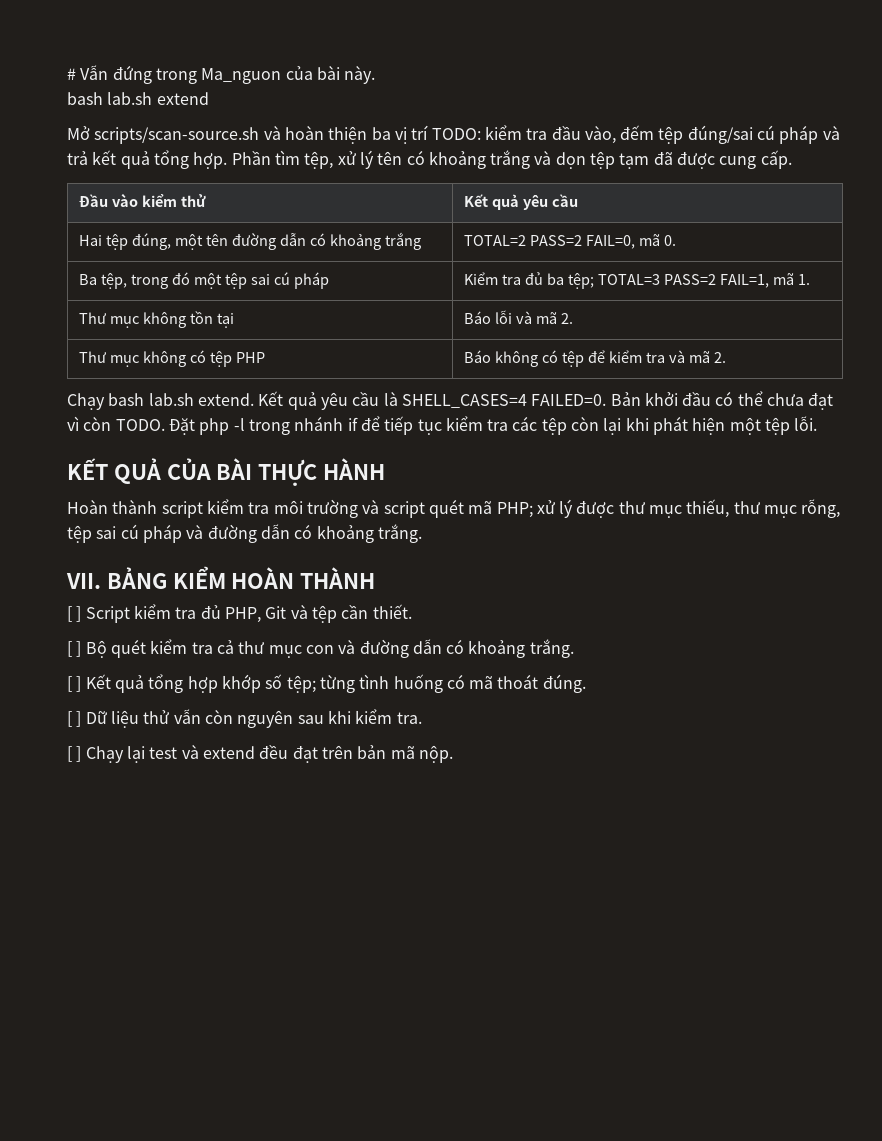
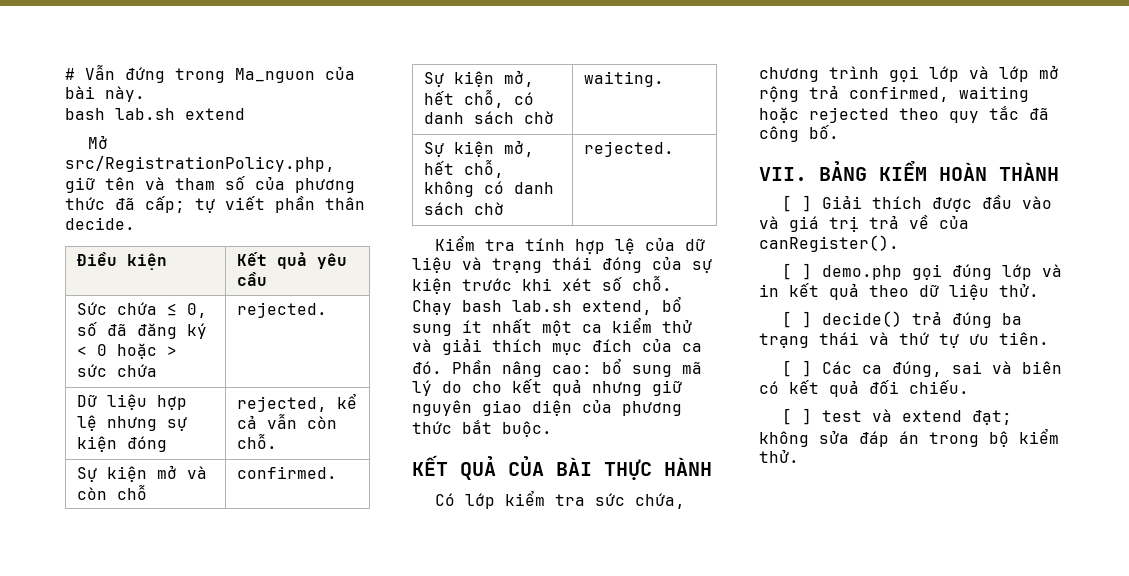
- Mở scripts/scan-source.sh và hoàn thiện ba vị trí TODO: kiểm tra đầu vào, đếm tệp đúng/sai cú pháp và trả kết quả tổng hợp. Phần tìm tệp, xử lý tên có khoảng trắng và dọn tệp tạm đã được cung cấp.
- Đầu vào kiểm thử | Kết quả yêu cầu
- Hai tệp đúng, một tên đường dẫn có khoảng trắng | TOTAL=2 PASS=2 FAIL=0, mã 0.
- Ba tệp, trong đó một tệp sai cú pháp | Kiểm tra đủ ba tệp; TOTAL=3 PASS=2 FAIL=1, mã 1.
- Thư mục không tồn tại | Báo lỗi và mã 2.
- Thư mục không có tệp PHP | Báo không có tệp để kiểm tra và mã 2.
- Chạy bash lab.sh extend. Kết quả yêu cầu là SHELL_CASES=4 FAILED=0. Bản khởi đầu có thể chưa đạt vì còn TODO. Đặt php -l trong nhánh if để tiếp tục kiểm tra các tệp còn lại khi phát hiện một tệp lỗi.
+ Mở src/RegistrationPolicy.php, giữ tên và tham số của phương thức đã cấp; tự viết phần thân decide.
+ Điều kiện | Kết quả yêu cầu
+ Sức chứa ≤ 0, số đã đăng ký < 0 hoặc > sức chứa | rejected.
+ Dữ liệu hợp lệ nhưng sự kiện đóng | rejected, kể cả vẫn còn chỗ.
+ Sự kiện mở và còn chỗ | confirmed.
+ Sự kiện mở, hết chỗ, có danh sách chờ | waiting.
+ Sự kiện mở, hết chỗ, không có danh sách chờ | rejected.
+ Kiểm tra tính hợp lệ của dữ liệu và trạng thái đóng của sự kiện trước khi xét số chỗ. Chạy bash lab.sh extend, bổ sung ít nhất một ca kiểm thử và giải thích mục đích của ca đó. Phần nâng cao: bổ sung mã lý do cho kết quả nhưng giữ nguyên giao diện của phương thức bắt buộc.
- Hoàn thành script kiểm tra môi trường và script quét mã PHP; xử lý được thư mục thiếu, thư mục rỗng, tệp sai cú pháp và đường dẫn có khoảng trắng.
+ Có lớp kiểm tra sức chứa, chương trình gọi lớp và lớp mở rộng trả confirmed, waiting hoặc rejected theo quy tắc đã công bố.
- [ ] Script kiểm tra đủ PHP, Git và tệp cần thiết.
- [ ] Bộ quét kiểm tra cả thư mục con và đường dẫn có khoảng trắng.
- [ ] Kết quả tổng hợp khớp số tệp; từng tình huống có mã thoát đúng.
- [ ] Dữ liệu thử vẫn còn nguyên sau khi kiểm tra.
- [ ] Chạy lại test và extend đều đạt trên bản mã nộp.
+ [ ] Giải thích được đầu vào và giá trị trả về của canRegister().
+ [ ] demo.php gọi đúng lớp và in kết quả theo dữ liệu thử.
+ [ ] decide() trả đúng ba trạng thái và thứ tự ưu tiên.
+ [ ] Các ca đúng, sai và biên có kết quả đối chiếu.
+ [ ] test và extend đạt; không sửa đáp án trong bộ kiểm thử.

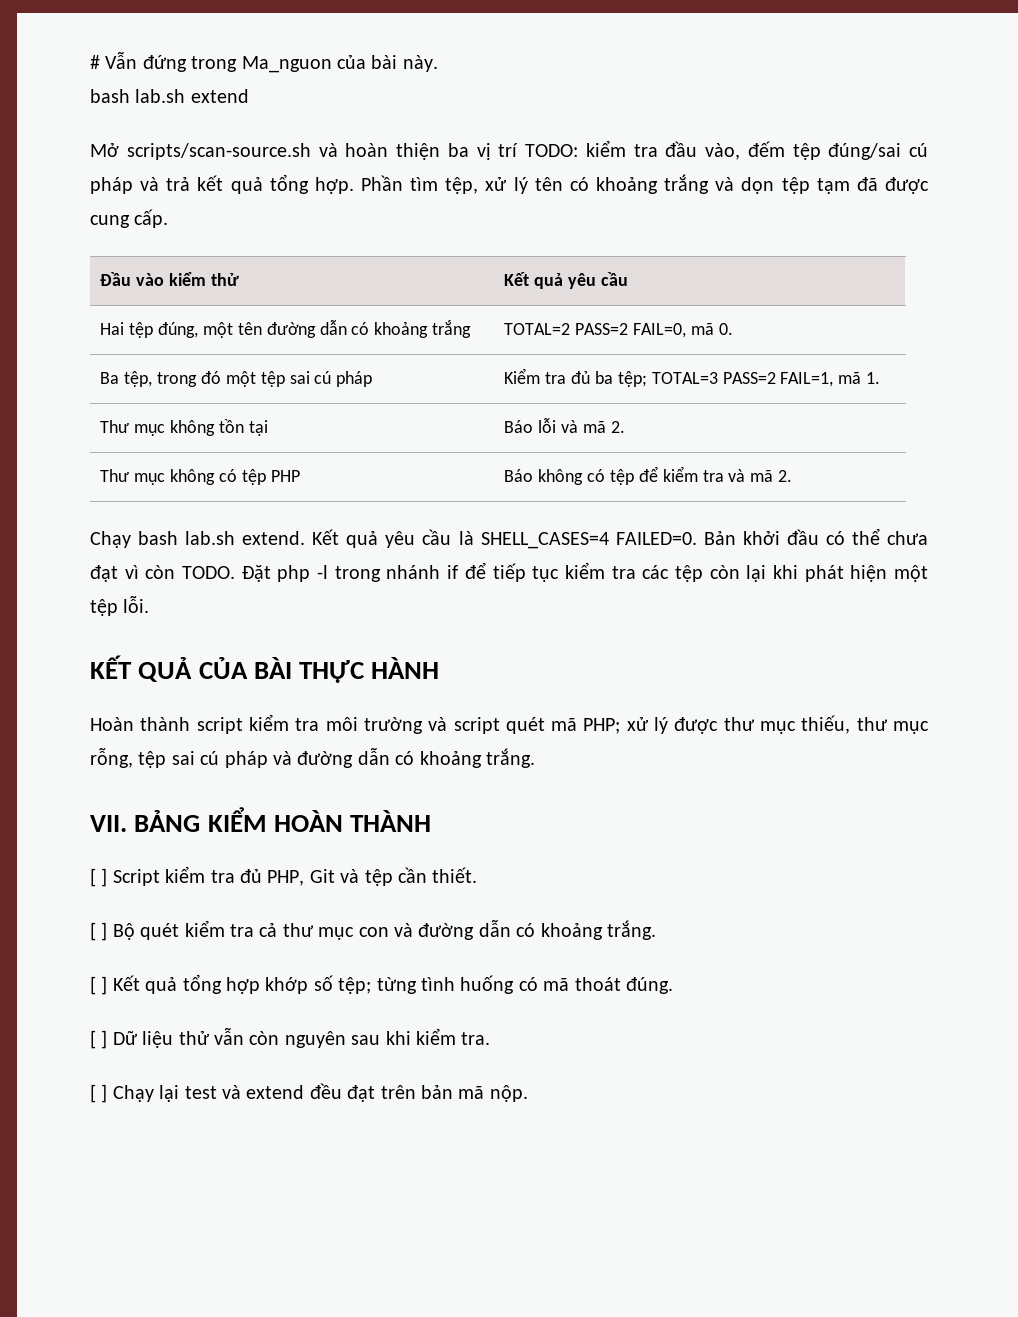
- Mở src/RegistrationPolicy.php, giữ tên và tham số của phương thức đã cấp; tự viết phần thân decide.
- Điều kiện | Kết quả yêu cầu
- Sức chứa ≤ 0, số đã đăng ký < 0 hoặc > sức chứa | rejected.
- Dữ liệu hợp lệ nhưng sự kiện đóng | rejected, kể cả vẫn còn chỗ.
- Sự kiện mở và còn chỗ | confirmed.
- Sự kiện mở, hết chỗ, có danh sách chờ | waiting.
- Sự kiện mở, hết chỗ, không có danh sách chờ | rejected.
- Kiểm tra tính hợp lệ của dữ liệu và trạng thái đóng của sự kiện trước khi xét số chỗ. Chạy bash lab.sh extend, bổ sung ít nhất một ca kiểm thử và giải thích mục đích của ca đó. Phần nâng cao: bổ sung mã lý do cho kết quả nhưng giữ nguyên giao diện của phương thức bắt buộc.
+ Mở scripts/scan-source.sh và hoàn thiện ba vị trí TODO: kiểm tra đầu vào, đếm tệp đúng/sai cú pháp và trả kết quả tổng hợp. Phần tìm tệp, xử lý tên có khoảng trắng và dọn tệp tạm đã được cung cấp.
+ Đầu vào kiểm thử | Kết quả yêu cầu
+ Hai tệp đúng, một tên đường dẫn có khoảng trắng | TOTAL=2 PASS=2 FAIL=0, mã 0.
+ Ba tệp, trong đó một tệp sai cú pháp | Kiểm tra đủ ba tệp; TOTAL=3 PASS=2 FAIL=1, mã 1.
+ Thư mục không tồn tại | Báo lỗi và mã 2.
+ Thư mục không có tệp PHP | Báo không có tệp để kiểm tra và mã 2.
+ Chạy bash lab.sh extend. Kết quả yêu cầu là SHELL_CASES=4 FAILED=0. Bản khởi đầu có thể chưa đạt vì còn TODO. Đặt php -l trong nhánh if để tiếp tục kiểm tra các tệp còn lại khi phát hiện một tệp lỗi.
- Có lớp kiểm tra sức chứa, chương trình gọi lớp và lớp mở rộng trả confirmed, waiting hoặc rejected theo quy tắc đã công bố.
+ Hoàn thành script kiểm tra môi trường và script quét mã PHP; xử lý được thư mục thiếu, thư mục rỗng, tệp sai cú pháp và đường dẫn có khoảng trắng.
- [ ] Giải thích được đầu vào và giá trị trả về của canRegister().
- [ ] demo.php gọi đúng lớp và in kết quả theo dữ liệu thử.
- [ ] decide() trả đúng ba trạng thái và thứ tự ưu tiên.
- [ ] Các ca đúng, sai và biên có kết quả đối chiếu.
- [ ] test và extend đạt; không sửa đáp án trong bộ kiểm thử.
+ [ ] Script kiểm tra đủ PHP, Git và tệp cần thiết.
+ [ ] Bộ quét kiểm tra cả thư mục con và đường dẫn có khoảng trắng.
+ [ ] Kết quả tổng hợp khớp số tệp; từng tình huống có mã thoát đúng.
+ [ ] Dữ liệu thử vẫn còn nguyên sau khi kiểm tra.
+ [ ] Chạy lại test và extend đều đạt trên bản mã nộp.

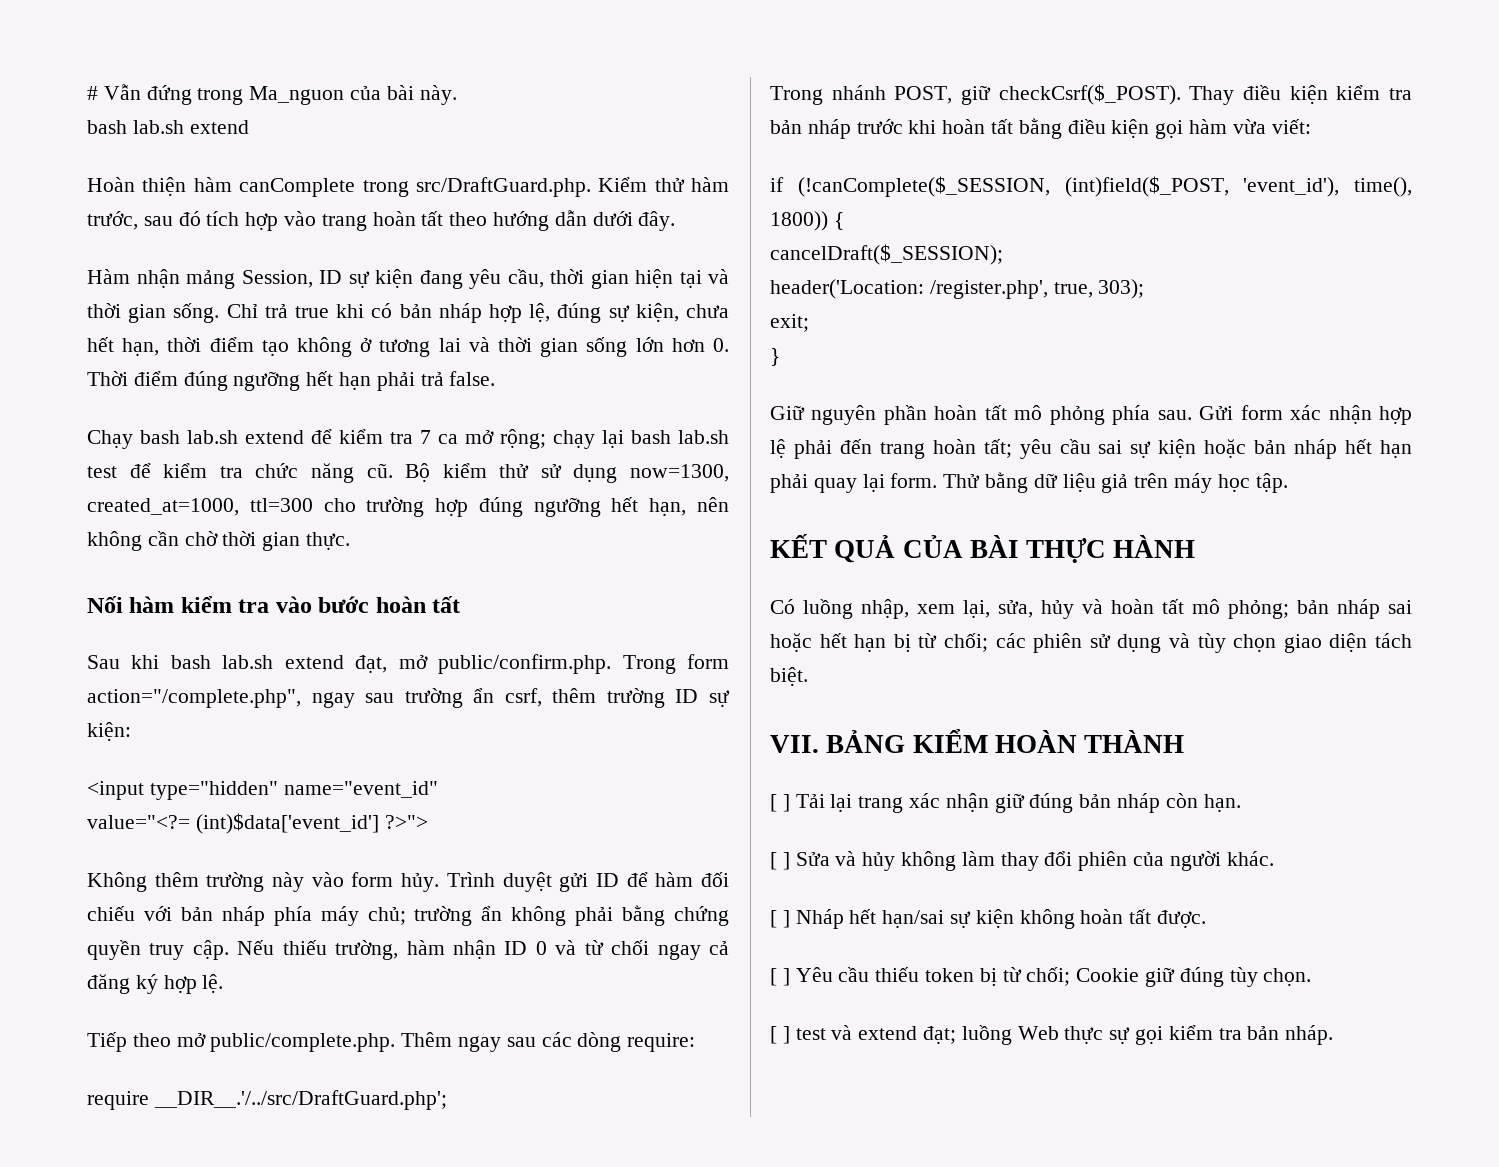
- Mở scripts/scan-source.sh và hoàn thiện ba vị trí TODO: kiểm tra đầu vào, đếm tệp đúng/sai cú pháp và trả kết quả tổng hợp. Phần tìm tệp, xử lý tên có khoảng trắng và dọn tệp tạm đã được cung cấp.
- Đầu vào kiểm thử | Kết quả yêu cầu
- Hai tệp đúng, một tên đường dẫn có khoảng trắng | TOTAL=2 PASS=2 FAIL=0, mã 0.
- Ba tệp, trong đó một tệp sai cú pháp | Kiểm tra đủ ba tệp; TOTAL=3 PASS=2 FAIL=1, mã 1.
- Thư mục không tồn tại | Báo lỗi và mã 2.
- Thư mục không có tệp PHP | Báo không có tệp để kiểm tra và mã 2.
- Chạy bash lab.sh extend. Kết quả yêu cầu là SHELL_CASES=4 FAILED=0. Bản khởi đầu có thể chưa đạt vì còn TODO. Đặt php -l trong nhánh if để tiếp tục kiểm tra các tệp còn lại khi phát hiện một tệp lỗi.
+ Hoàn thiện hàm canComplete trong src/DraftGuard.php. Kiểm thử hàm trước, sau đó tích hợp vào trang hoàn tất theo hướng dẫn dưới đây.
+ Hàm nhận mảng Session, ID sự kiện đang yêu cầu, thời gian hiện tại và thời gian sống. Chỉ trả true khi có bản nháp hợp lệ, đúng sự kiện, chưa hết hạn, thời điểm tạo không ở tương lai và thời gian sống lớn hơn 0. Thời điểm đúng ngưỡng hết hạn phải trả false.
+ Chạy bash lab.sh extend để kiểm tra 7 ca mở rộng; chạy lại bash lab.sh test để kiểm tra chức năng cũ. Bộ kiểm thử sử dụng now=1300, created_at=1000, ttl=300 cho trường hợp đúng ngưỡng hết hạn, nên không cần chờ thời gian thực.
+ Nối hàm kiểm tra vào bước hoàn tất
+ Sau khi bash lab.sh extend đạt, mở public/confirm.php. Trong form action="/complete.php", ngay sau trường ẩn csrf, thêm trường ID sự kiện:
+ <input type="hidden" name="event_id"
+ value="<?= (int)$data['event_id'] ?>">
+ Không thêm trường này vào form hủy. Trình duyệt gửi ID để hàm đối chiếu với bản nháp phía máy chủ; trường ẩn không phải bằng chứng quyền truy cập. Nếu thiếu trường, hàm nhận ID 0 và từ chối ngay cả đăng ký hợp lệ.
+ Tiếp theo mở public/complete.php. Thêm ngay sau các dòng require:
+ require __DIR__.'/../src/DraftGuard.php';
+ Trong nhánh POST, giữ checkCsrf($_POST). Thay điều kiện kiểm tra bản nháp trước khi hoàn tất bằng điều kiện gọi hàm vừa viết:
+ if (!canComplete($_SESSION, (int)field($_POST, 'event_id'), time(), 1800)) {
+ cancelDraft($_SESSION);
+ header('Location: /register.php', true, 303);
+ exit;
+ }
+ Giữ nguyên phần hoàn tất mô phỏng phía sau. Gửi form xác nhận hợp lệ phải đến trang hoàn tất; yêu cầu sai sự kiện hoặc bản nháp hết hạn phải quay lại form. Thử bằng dữ liệu giả trên máy học tập.
- Hoàn thành script kiểm tra môi trường và script quét mã PHP; xử lý được thư mục thiếu, thư mục rỗng, tệp sai cú pháp và đường dẫn có khoảng trắng.
+ Có luồng nhập, xem lại, sửa, hủy và hoàn tất mô phỏng; bản nháp sai hoặc hết hạn bị từ chối; các phiên sử dụng và tùy chọn giao diện tách biệt.
- [ ] Script kiểm tra đủ PHP, Git và tệp cần thiết.
- [ ] Bộ quét kiểm tra cả thư mục con và đường dẫn có khoảng trắng.
- [ ] Kết quả tổng hợp khớp số tệp; từng tình huống có mã thoát đúng.
- [ ] Dữ liệu thử vẫn còn nguyên sau khi kiểm tra.
- [ ] Chạy lại test và extend đều đạt trên bản mã nộp.
+ [ ] Tải lại trang xác nhận giữ đúng bản nháp còn hạn.
+ [ ] Sửa và hủy không làm thay đổi phiên của người khác.
+ [ ] Nháp hết hạn/sai sự kiện không hoàn tất được.
+ [ ] Yêu cầu thiếu token bị từ chối; Cookie giữ đúng tùy chọn.
+ [ ] test và extend đạt; luồng Web thực sự gọi kiểm tra bản nháp.

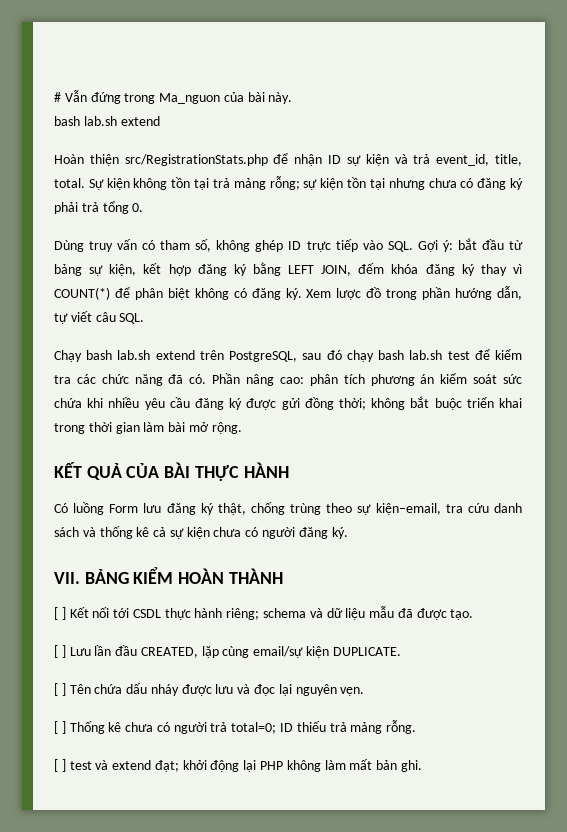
- Hoàn thiện hàm canComplete trong src/DraftGuard.php. Kiểm thử hàm trước, sau đó tích hợp vào trang hoàn tất theo hướng dẫn dưới đây.
- Hàm nhận mảng Session, ID sự kiện đang yêu cầu, thời gian hiện tại và thời gian sống. Chỉ trả true khi có bản nháp hợp lệ, đúng sự kiện, chưa hết hạn, thời điểm tạo không ở tương lai và thời gian sống lớn hơn 0. Thời điểm đúng ngưỡng hết hạn phải trả false.
- Chạy bash lab.sh extend để kiểm tra 7 ca mở rộng; chạy lại bash lab.sh test để kiểm tra chức năng cũ. Bộ kiểm thử sử dụng now=1300, created_at=1000, ttl=300 cho trường hợp đúng ngưỡng hết hạn, nên không cần chờ thời gian thực.
- Nối hàm kiểm tra vào bước hoàn tất
- Sau khi bash lab.sh extend đạt, mở public/confirm.php. Trong form action="/complete.php", ngay sau trường ẩn csrf, thêm trường ID sự kiện:
- <input type="hidden" name="event_id"
- value="<?= (int)$data['event_id'] ?>">
- Không thêm trường này vào form hủy. Trình duyệt gửi ID để hàm đối chiếu với bản nháp phía máy chủ; trường ẩn không phải bằng chứng quyền truy cập. Nếu thiếu trường, hàm nhận ID 0 và từ chối ngay cả đăng ký hợp lệ.
- Tiếp theo mở public/complete.php. Thêm ngay sau các dòng require:
- require __DIR__.'/../src/DraftGuard.php';
- Trong nhánh POST, giữ checkCsrf($_POST). Thay điều kiện kiểm tra bản nháp trước khi hoàn tất bằng điều kiện gọi hàm vừa viết:
- if (!canComplete($_SESSION, (int)field($_POST, 'event_id'), time(), 1800)) {
- cancelDraft($_SESSION);
- header('Location: /register.php', true, 303);
- exit;
- }
- Giữ nguyên phần hoàn tất mô phỏng phía sau. Gửi form xác nhận hợp lệ phải đến trang hoàn tất; yêu cầu sai sự kiện hoặc bản nháp hết hạn phải quay lại form. Thử bằng dữ liệu giả trên máy học tập.
+ Hoàn thiện src/RegistrationStats.php để nhận ID sự kiện và trả event_id, title, total. Sự kiện không tồn tại trả mảng rỗng; sự kiện tồn tại nhưng chưa có đăng ký phải trả tổng 0.
+ Dùng truy vấn có tham số, không ghép ID trực tiếp vào SQL. Gợi ý: bắt đầu từ bảng sự kiện, kết hợp đăng ký bằng LEFT JOIN, đếm khóa đăng ký thay vì COUNT(*) để phân biệt không có đăng ký. Xem lược đồ trong phần hướng dẫn, tự viết câu SQL.
+ Chạy bash lab.sh extend trên PostgreSQL, sau đó chạy bash lab.sh test để kiểm tra các chức năng đã có. Phần nâng cao: phân tích phương án kiểm soát sức chứa khi nhiều yêu cầu đăng ký được gửi đồng thời; không bắt buộc triển khai trong thời gian làm bài mở rộng.
- Có luồng nhập, xem lại, sửa, hủy và hoàn tất mô phỏng; bản nháp sai hoặc hết hạn bị từ chối; các phiên sử dụng và tùy chọn giao diện tách biệt.
+ Có luồng Form lưu đăng ký thật, chống trùng theo sự kiện–email, tra cứu danh sách và thống kê cả sự kiện chưa có người đăng ký.
- [ ] Tải lại trang xác nhận giữ đúng bản nháp còn hạn.
- [ ] Sửa và hủy không làm thay đổi phiên của người khác.
- [ ] Nháp hết hạn/sai sự kiện không hoàn tất được.
- [ ] Yêu cầu thiếu token bị từ chối; Cookie giữ đúng tùy chọn.
+ [ ] Kết nối tới CSDL thực hành riêng; schema và dữ liệu mẫu đã được tạo.
+ [ ] Lưu lần đầu CREATED, lặp cùng email/sự kiện DUPLICATE.
+ [ ] Tên chứa dấu nháy được lưu và đọc lại nguyên vẹn.
+ [ ] Thống kê chưa có người trả total=0; ID thiếu trả mảng rỗng.
- [ ] test và extend đạt; luồng Web thực sự gọi kiểm tra bản nháp.
+ [ ] test và extend đạt; khởi động lại PHP không làm mất bản ghi.

